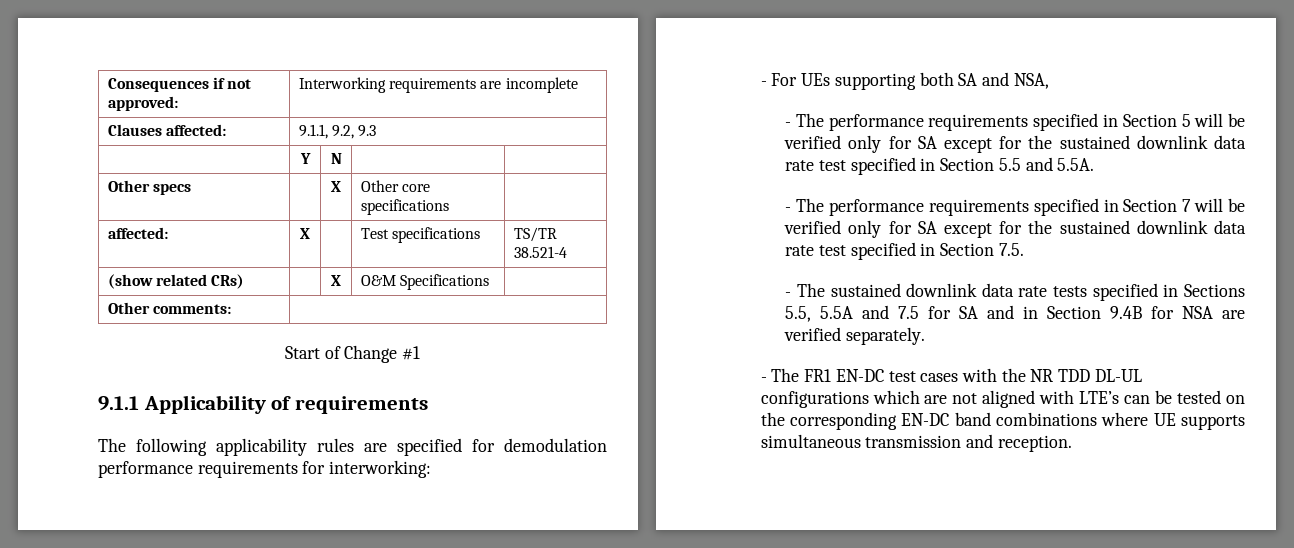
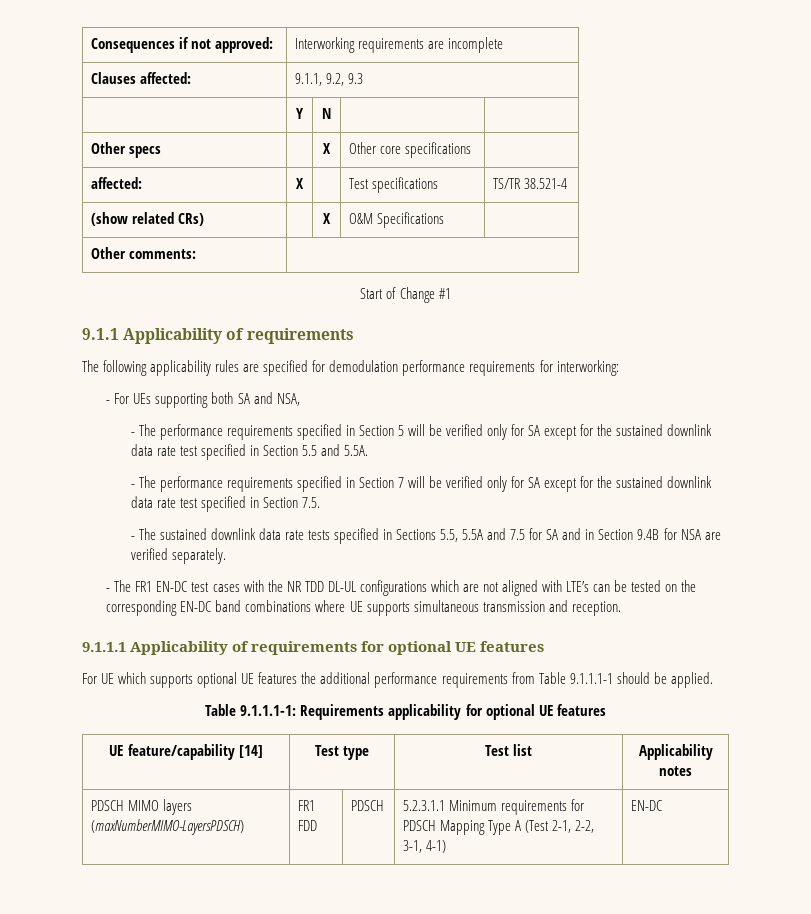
+ 9.1.1.1 Applicability of requirements for optional UE features
+ For UE which supports optional UE features the additional performance requirements from Table 9.1.1.1-1 should be applied.
+ Table 9.1.1.1-1: Requirements applicability for optional UE features
+ UE feature/capability [14] | Test type | Test list | Applicability notes
+ PDSCH MIMO layers (maxNumberMIMO-LayersPDSCH) | FR1 FDD | PDSCH | 5.2.3.1.1 Minimum requirements for PDSCH Mapping Type A (Test 2-1, 2-2, 3-1, 4-1) | EN-DC

